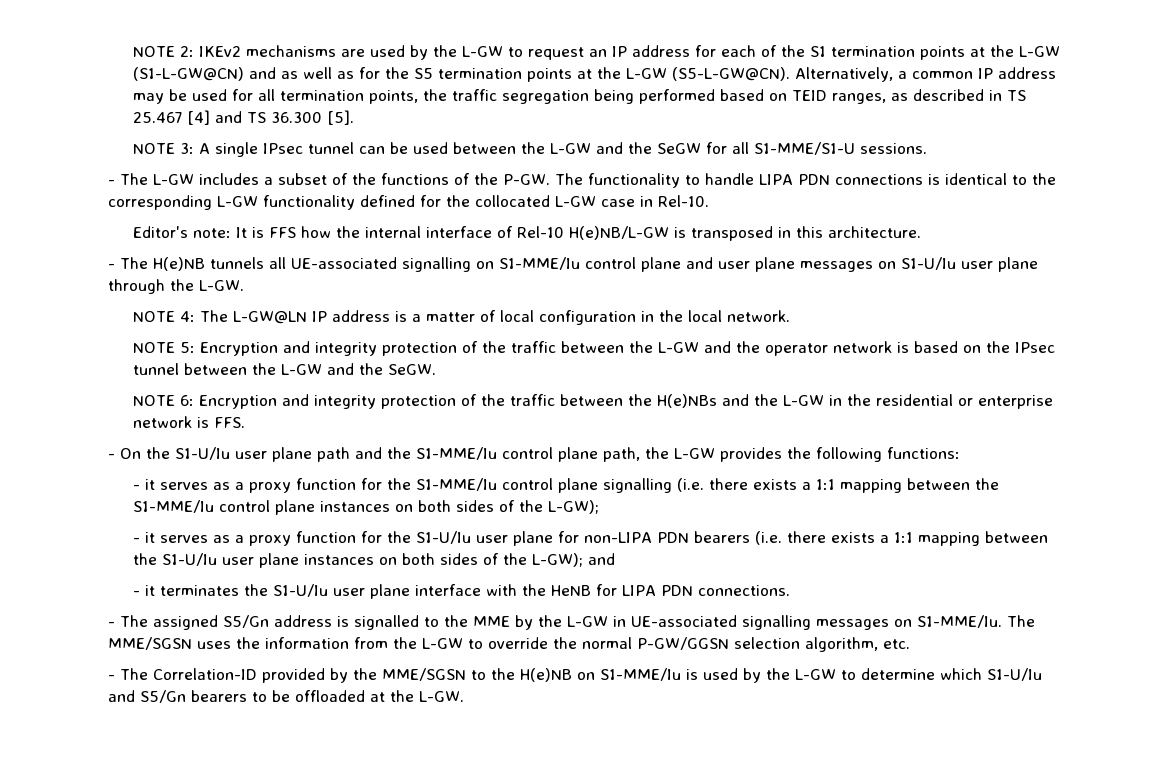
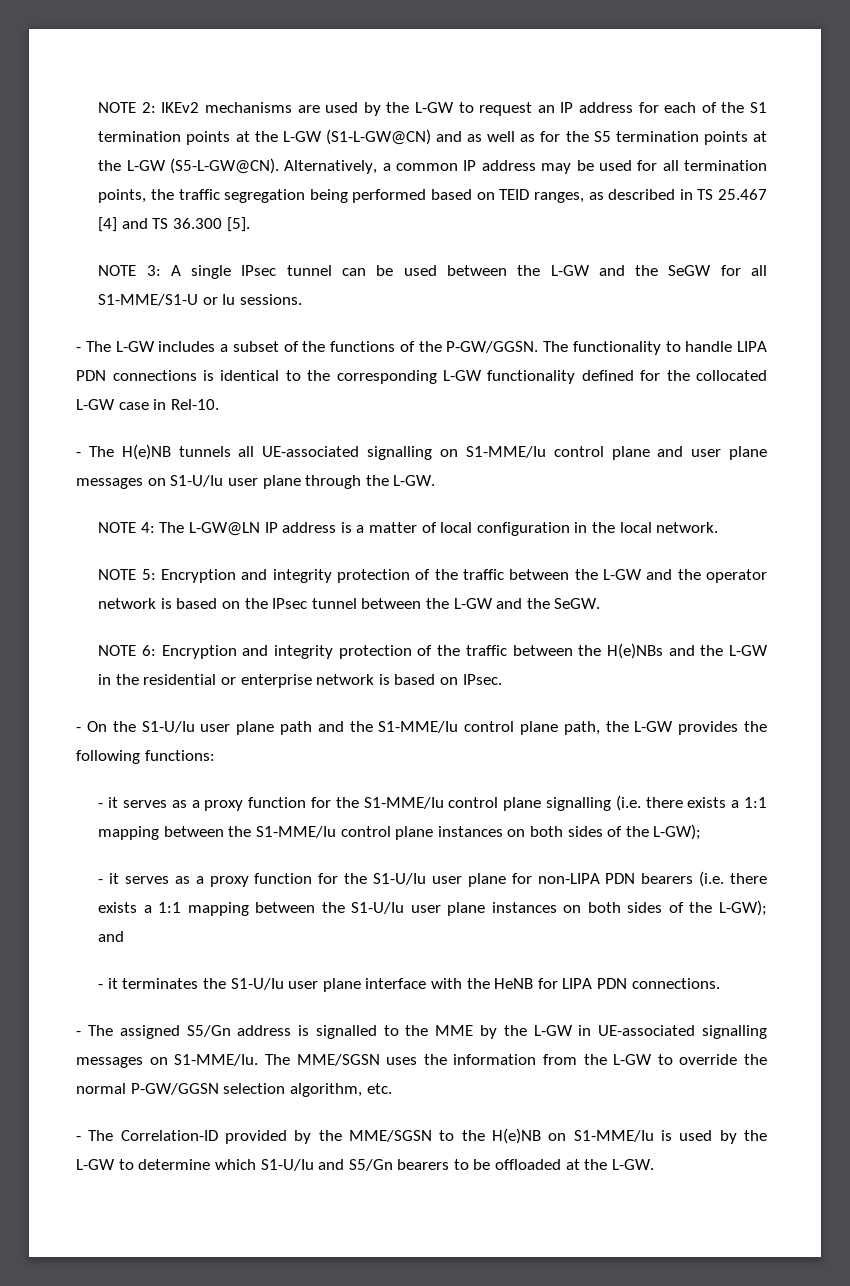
- NOTE 3: A single IPsec tunnel can be used between the L-GW and the SeGW for all S1-MME/S1-U sessions.
+ NOTE 3: A single IPsec tunnel can be used between the L-GW and the SeGW for all S1-MME/S1-U or Iu sessions.
- - The L-GW includes a subset of the functions of the P-GW.
+ - The L-GW includes a subset of the functions of the P-GW/GGSN.
- Editor's note: It is FFS how the internal interface of Rel-10 H(e)NB/L-GW is transposed in this architecture.
- NOTE 6: Encryption and integrity protection of the traffic between the H(e)NBs and the L-GW in the residential or enterprise network is FFS.
+ NOTE 6: Encryption and integrity protection of the traffic between the H(e)NBs and the L-GW in the residential or enterprise network is based on IPsec.

